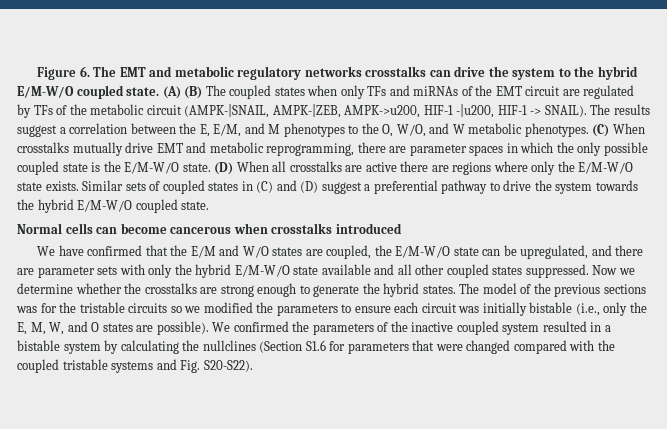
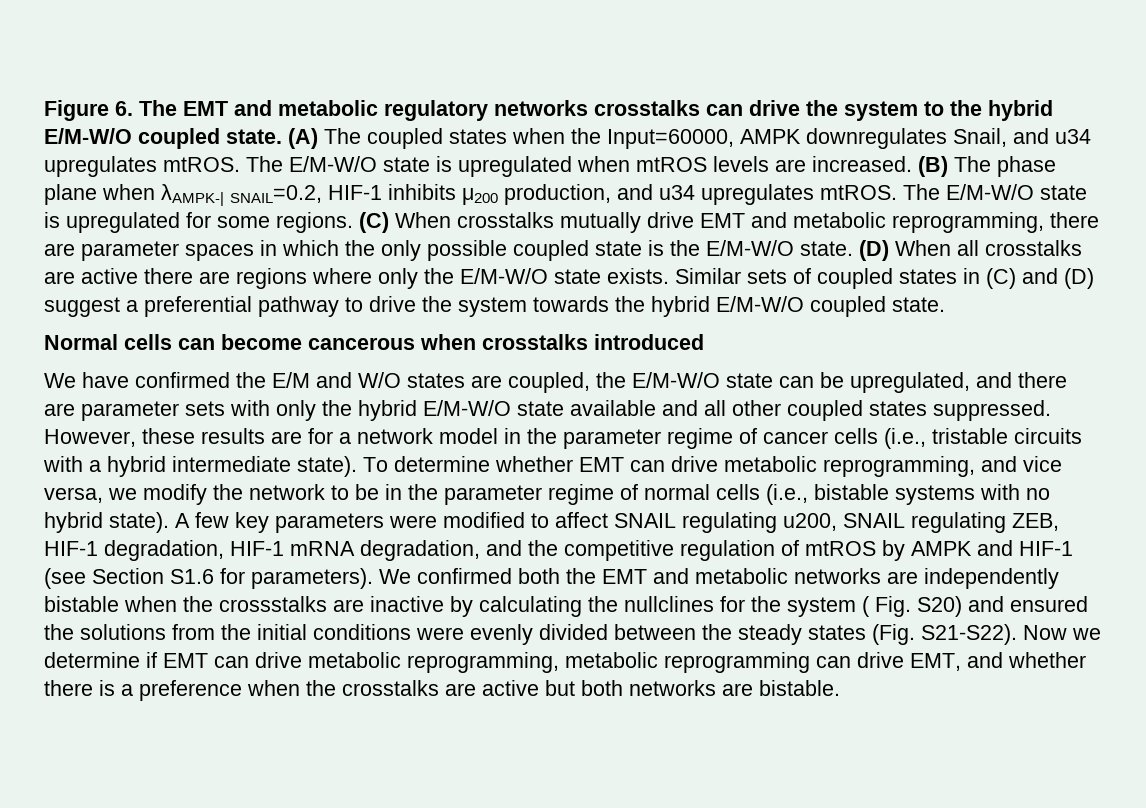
- (A) (B) The coupled states when only TFs and miRNAs of the EMT circuit are regulated by TFs of the metabolic circuit (AMPK-|SNAIL, AMPK-|ZEB, AMPK->u200, HIF-1 -|u200, HIF-1 -> SNAIL). The results suggest a correlation between the E, E/M, and M phenotypes to the O, W/O, and W metabolic phenotypes.
+ (A) The coupled states when the Input=60000, AMPK downregulates Snail, and u34 upregulates mtROS. The E/M-W/O state is upregulated when mtROS levels are increased. (B) The phase plane when λAMPK-| SNAIL=0.2, HIF-1 inhibits μ200 production, and u34 upregulates mtROS. The E/M-W/O state is upregulated for some regions.
- We have confirmed that the E/M and W/O states are coupled, the E/M-W/O state can be upregulated, and there are parameter sets with only the hybrid E/M-W/O state available and all other coupled states suppressed.
+ We have confirmed the E/M and W/O states are coupled, the E/M-W/O state can be upregulated, and there are parameter sets with only the hybrid E/M-W/O state available and all other coupled states suppressed.
- Now we determine whether the crosstalks are strong enough to generate the hybrid states. The model of the previous sections was for the tristable circuits so we modified the parameters to ensure each circuit was initially bistable (i.e., only the E, M, W, and O states are possible). We confirmed the parameters of the inactive coupled system resulted in a bistable system by calculating the nullclines (Section S1.6 for parameters that were changed compared with the coupled tristable systems and Fig. S20-S22).
+ However, these results are for a network model in the parameter regime of cancer cells (i.e., tristable circuits with a hybrid intermediate state). To determine whether EMT can drive metabolic reprogramming, and vice versa, we modify the network to be in the parameter regime of normal cells (i.e., bistable systems with no hybrid state). A few key parameters were modified to affect SNAIL regulating u200, SNAIL regulating ZEB, HIF-1 degradation, HIF-1 mRNA degradation, and the competitive regulation of mtROS by AMPK and HIF-1 (see Section S1.6 for parameters). We confirmed both the EMT and metabolic networks are independently bistable when the crossstalks are inactive by calculating the nullclines for the system ( Fig. S20) and ensured the solutions from the initial conditions were evenly divided between the steady states (Fig. S21-S22). Now we determine if EMT can drive metabolic reprogramming, metabolic reprogramming can drive EMT, and whether there is a preference when the crosstalks are active but both networks are bistable.

